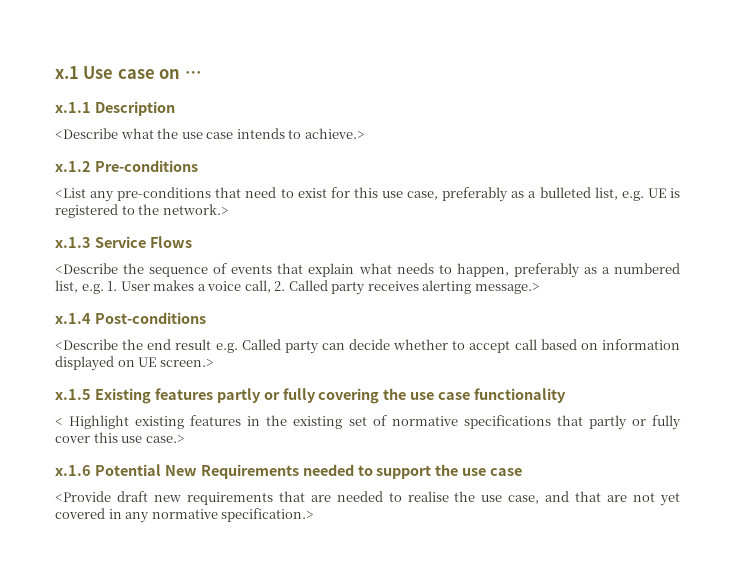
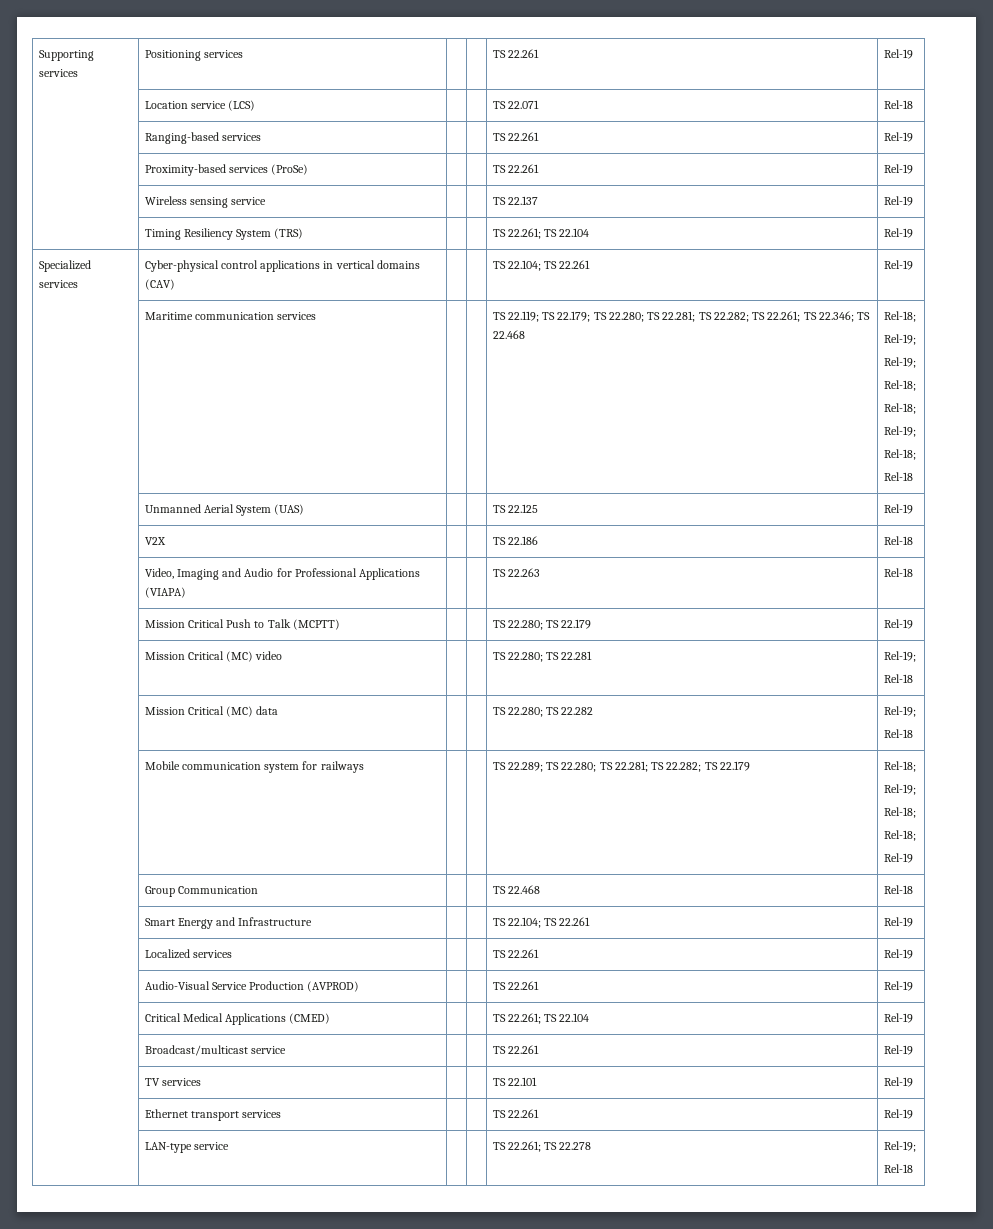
- x.1 Use case on …
- x.1.1 Description
- <Describe what the use case intends to achieve.>
- x.1.2 Pre-conditions
- <List any pre-conditions that need to exist for this use case, preferably as a bulleted list, e.g. UE is registered to the network.>
- x.1.3 Service Flows
- <Describe the sequence of events that explain what needs to happen, preferably as a numbered list, e.g. 1. User makes a voice call, 2. Called party receives alerting message.>
- x.1.4 Post-conditions
- <Describe the end result e.g. Called party can decide whether to accept call based on information displayed on UE screen.>
- x.1.5 Existing features partly or fully covering the use case functionality
- < Highlight existing features in the existing set of normative specifications that partly or fully cover this use case.>
- x.1.6 Potential New Requirements needed to support the use case
- <Provide draft new requirements that are needed to realise the use case, and that are not yet covered in any normative specification.>
+ Supporting services | Positioning services | | | TS 22.261 | Rel-19
+ | Location service (LCS) | | | TS 22.071 | Rel-18
+ | Ranging-based services | | | TS 22.261 | Rel-19
+ | Proximity-based services (ProSe) | | | TS 22.261 | Rel-19
+ | Wireless sensing service | | | TS 22.137 | Rel-19
+ | Timing Resiliency System (TRS) | | | TS 22.261; TS 22.104 | Rel-19
+ Specialized services | Cyber-physical control applications in vertical domains (CAV) | | | TS 22.104; TS 22.261 | Rel-19
+ | Maritime communication services | | | TS 22.119; TS 22.179; TS 22.280; TS 22.281; TS 22.282; TS 22.261; TS 22.346; TS 22.468 | Rel-18;
+ Rel-19;
+ Rel-19;
+ Rel-18;
+ Rel-18;
+ Rel-19;
+ Rel-18;
+ Rel-18
+ | Unmanned Aerial System (UAS) | | | TS 22.125 | Rel-19
+ | V2X | | | TS 22.186 | Rel-18
+ | Video, Imaging and Audio for Professional Applications (VIAPA) | | | TS 22.263 | Rel-18
+ | Mission Critical Push to Talk (MCPTT) | | | TS 22.280; TS 22.179 | Rel-19
+ | Mission Critical (MC) video | | | TS 22.280; TS 22.281 | Rel-19;
+ Rel-18
+ | Mission Critical (MC) data | | | TS 22.280; TS 22.282 | Rel-19;
+ Rel-18
+ | Mobile communication system for railways | | | TS 22.289; TS 22.280; TS 22.281; TS 22.282; TS 22.179 | Rel-18;
+ Rel-19;
+ Rel-18;
+ Rel-18;
+ Rel-19
+ | Group Communication | | | TS 22.468 | Rel-18
+ | Smart Energy and Infrastructure | | | TS 22.104; TS 22.261 | Rel-19
+ | Localized services | | | TS 22.261 | Rel-19
+ | Audio-Visual Service Production (AVPROD) | | | TS 22.261 | Rel-19
+ | Critical Medical Applications (CMED) | | | TS 22.261; TS 22.104 | Rel-19
+ | Broadcast/multicast service | | | TS 22.261 | Rel-19
+ | TV services | | | TS 22.101 | Rel-19
+ | Ethernet transport services | | | TS 22.261 | Rel-19
+ | LAN-type service | | | TS 22.261; TS 22.278 | Rel-19;
+ Rel-18

